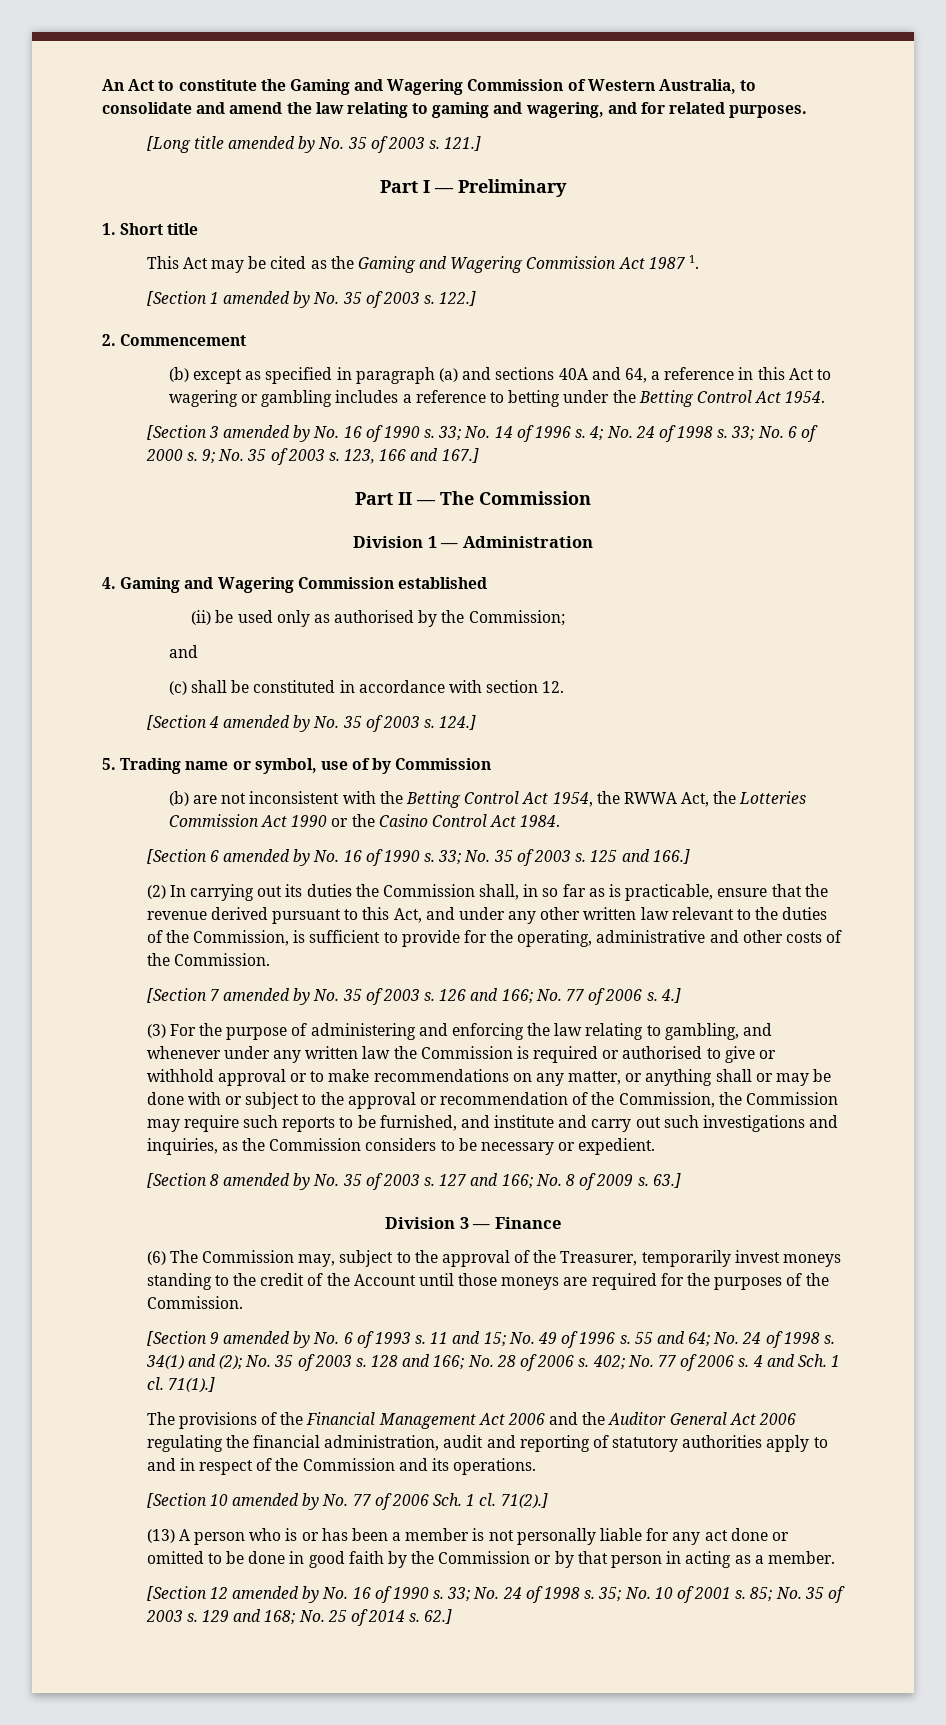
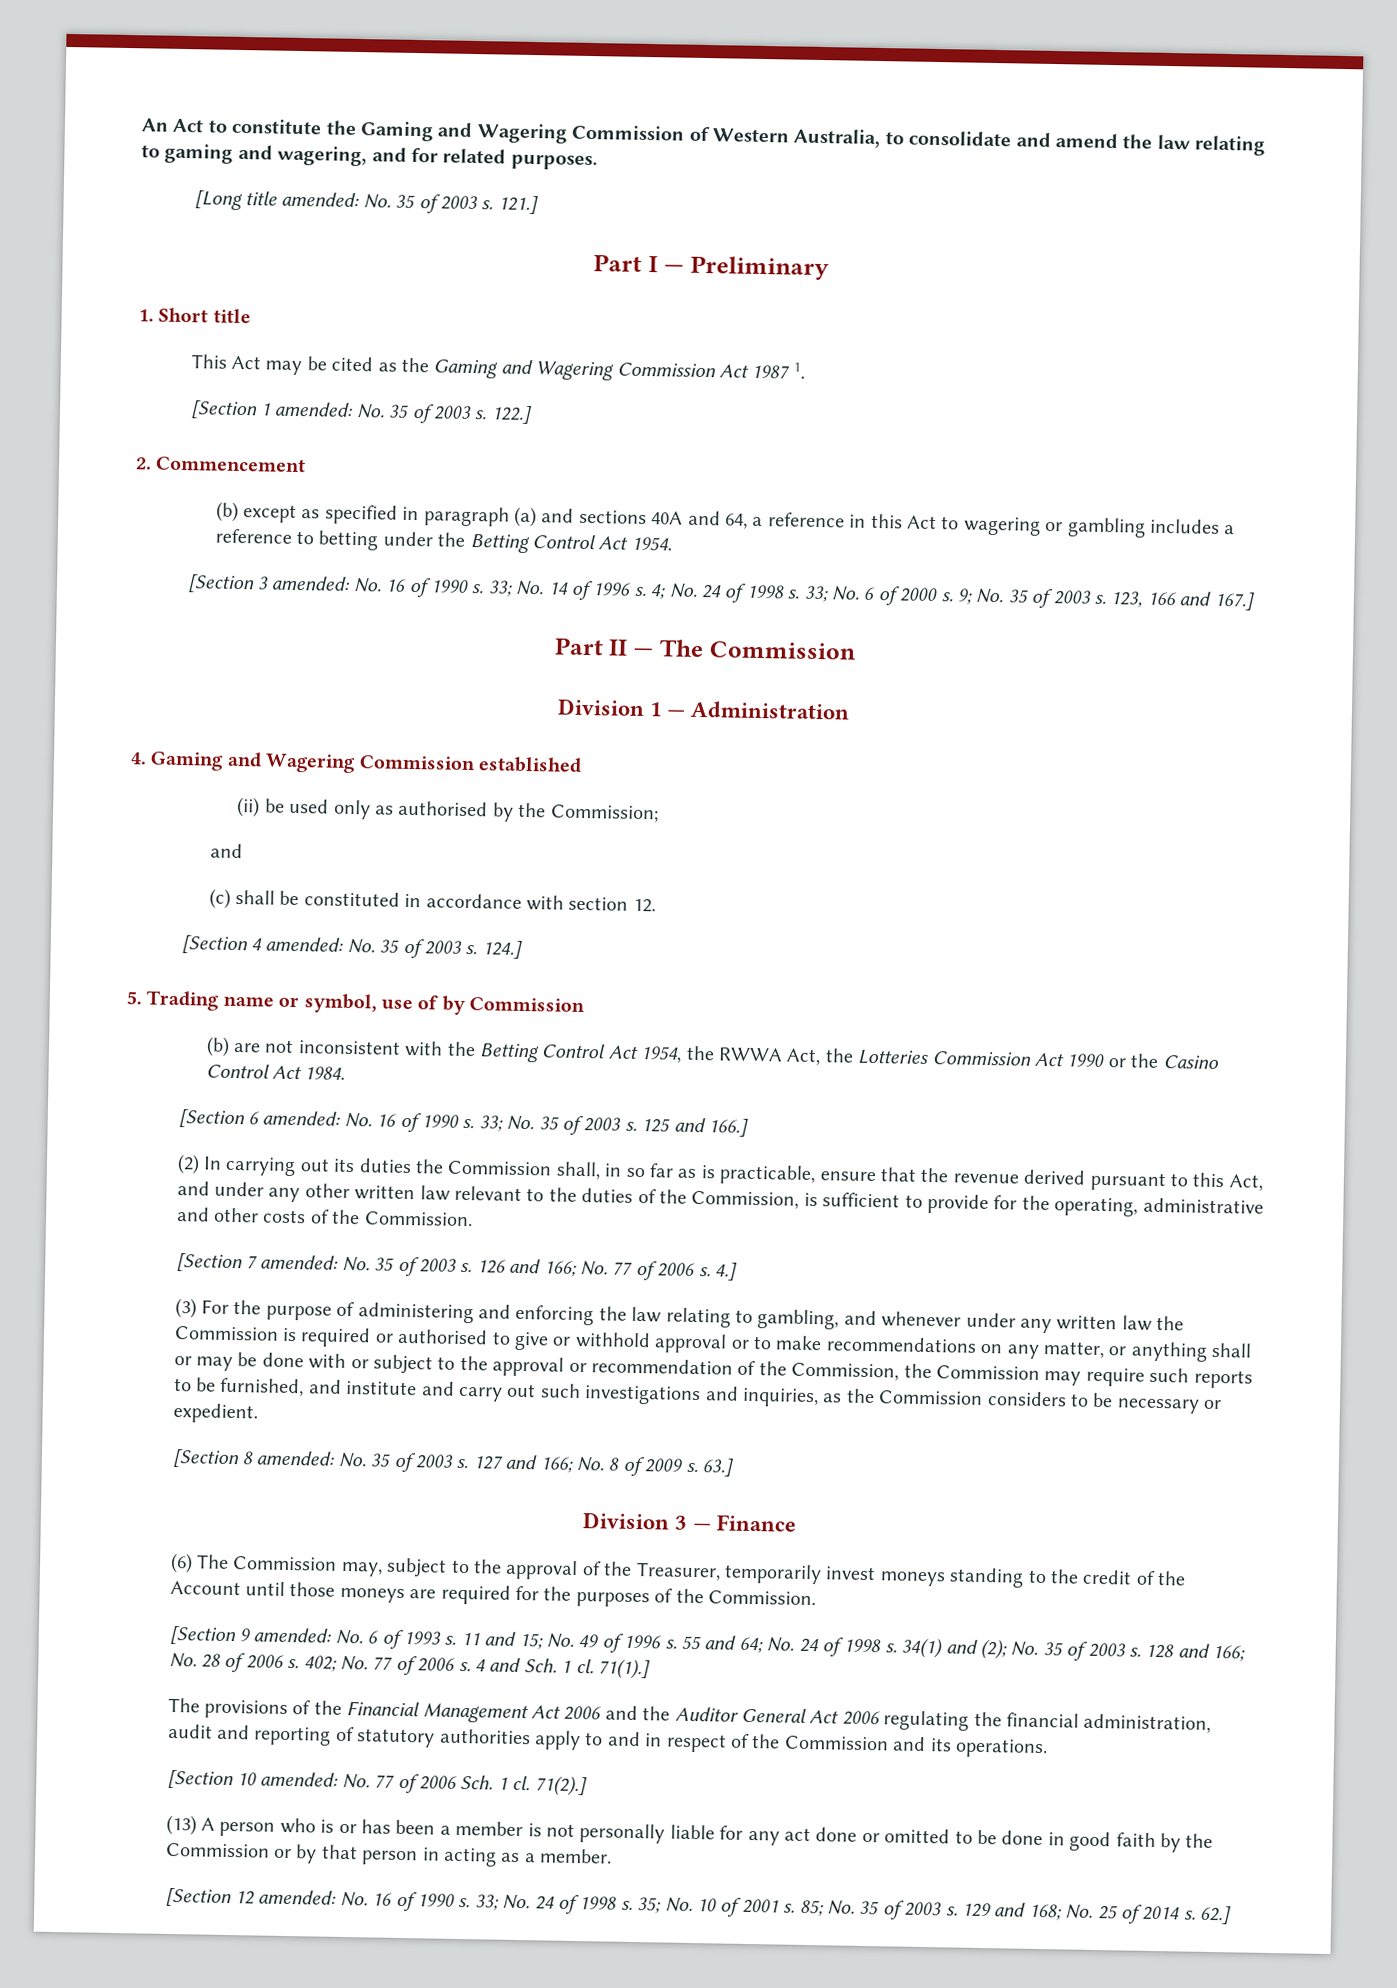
- [Long title amended by No. 35 of 2003 s.
+ [Long title amended: No. 35 of 2003 s.
- [Section 1 amended by No. 35 of 2003 s.
+ [Section 1 amended: No. 35 of 2003 s.
- [Section 3 amended by No. 16 of 1990 s.
+ [Section 3 amended: No. 16 of 1990 s.
- [Section 4 amended by No. 35 of 2003 s.
+ [Section 4 amended: No. 35 of 2003 s.
- [Section 6 amended by No. 16 of 1990 s.
+ [Section 6 amended: No. 16 of 1990 s.
- [Section 7 amended by No. 35 of 2003 s.
+ [Section 7 amended: No. 35 of 2003 s.
- [Section 8 amended by No. 35 of 2003 s.
+ [Section 8 amended: No. 35 of 2003 s.
- [Section 9 amended by No. 6 of 1993 s.
+ [Section 9 amended: No. 6 of 1993 s.
- [Section 10 amended by No. 77 of 2006 Sch. 1 cl.
+ [Section 10 amended: No. 77 of 2006 Sch. 1 cl.
- [Section 12 amended by No. 16 of 1990 s.
+ [Section 12 amended: No. 16 of 1990 s.

